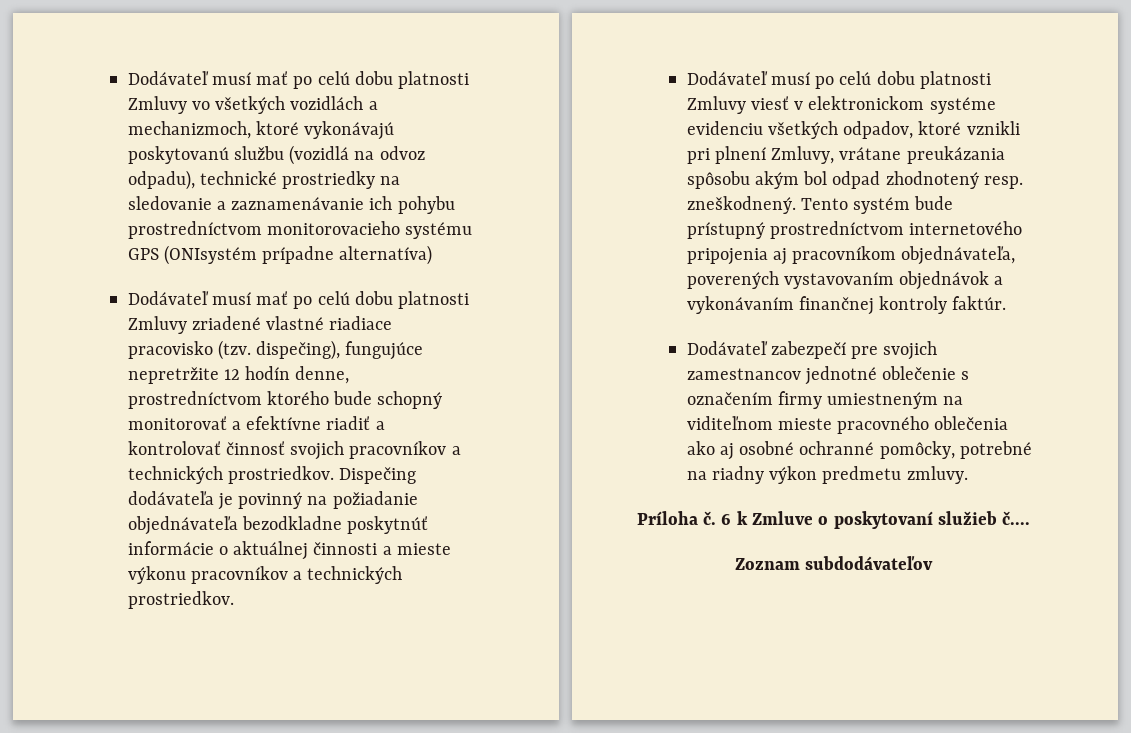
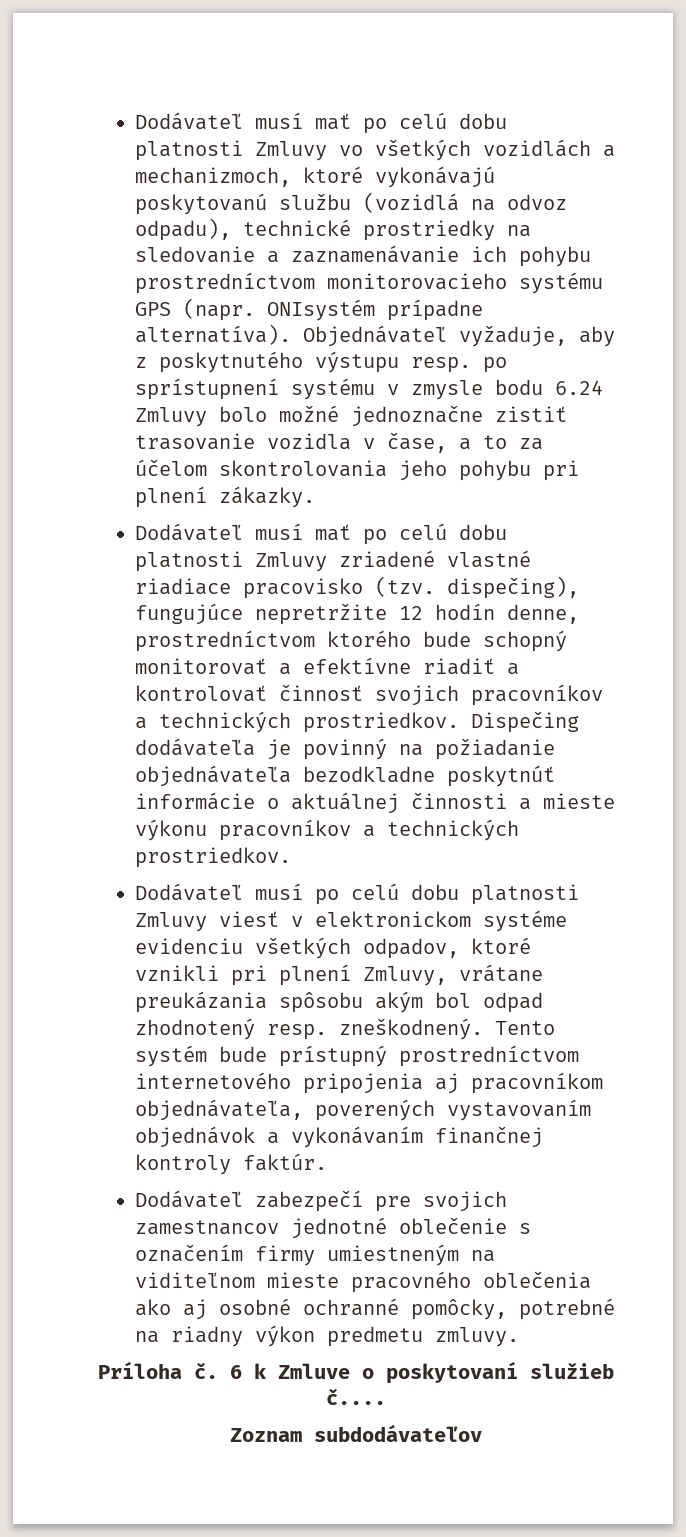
- Dodávateľ musí mať po celú dobu platnosti Zmluvy vo všetkých vozidlách a mechanizmoch, ktoré vykonávajú poskytovanú službu (vozidlá na odvoz odpadu), technické prostriedky na sledovanie a zaznamenávanie ich pohybu prostredníctvom monitorovacieho systému GPS (ONIsystém prípadne alternatíva)
+ Dodávateľ musí mať po celú dobu platnosti Zmluvy vo všetkých vozidlách a mechanizmoch, ktoré vykonávajú poskytovanú službu (vozidlá na odvoz odpadu), technické prostriedky na sledovanie a zaznamenávanie ich pohybu prostredníctvom monitorovacieho systému GPS (napr. ONIsystém prípadne alternatíva). Objednávateľ vyžaduje, aby z poskytnutého výstupu resp. po sprístupnení systému v zmysle bodu 6.24 Zmluvy bolo možné jednoznačne zistiť trasovanie vozidla v čase, a to za účelom skontrolovania jeho pohybu pri plnení zákazky.

